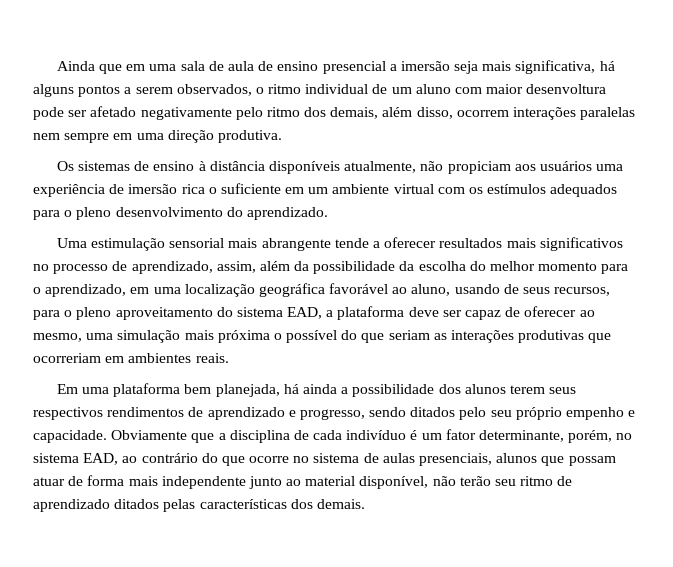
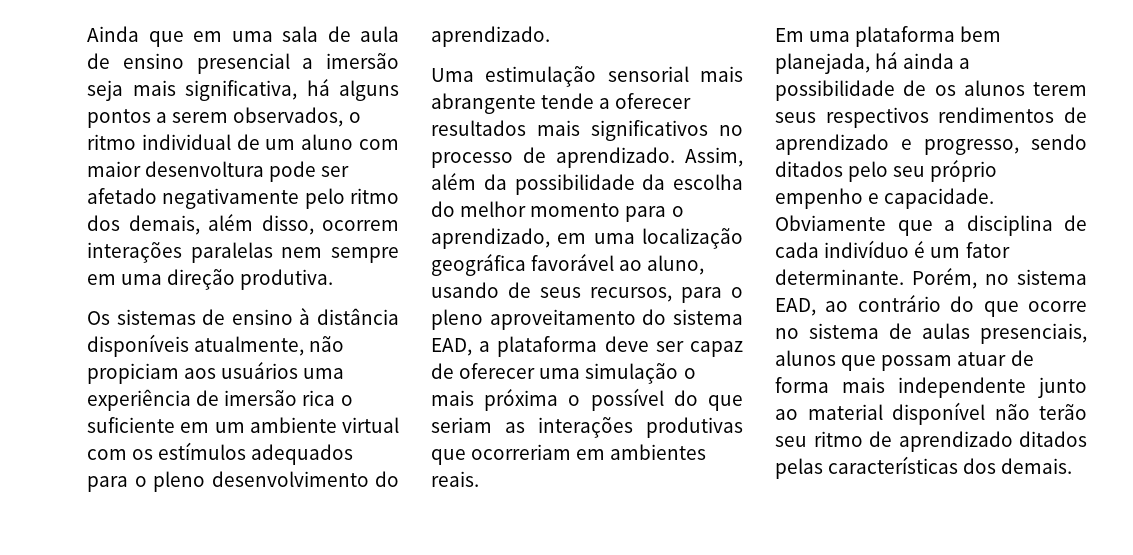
- Uma estimulação sensorial mais abrangente tende a oferecer resultados mais significativos no processo de aprendizado, assim, além da possibilidade da escolha do melhor momento para o aprendizado, em uma localização geográfica favorável ao aluno, usando de seus recursos, para o pleno aproveitamento do sistema EAD, a plataforma deve ser capaz de oferecer ao mesmo, uma simulação mais próxima o possível do que seriam as interações produtivas que ocorreriam em ambientes reais.
+ Uma estimulação sensorial mais abrangente tende a oferecer resultados mais significativos no processo de aprendizado. Assim, além da possibilidade da escolha do melhor momento para o aprendizado, em uma localização geográfica favorável ao aluno, usando de seus recursos, para o pleno aproveitamento do sistema EAD, a plataforma deve ser capaz de oferecer uma simulação o mais próxima o possível do que seriam as interações produtivas que ocorreriam em ambientes reais.
- Em uma plataforma bem planejada, há ainda a possibilidade dos alunos terem seus respectivos rendimentos de aprendizado e progresso, sendo ditados pelo seu próprio empenho e capacidade.
+ Em uma plataforma bem planejada, há ainda a possibilidade de os alunos terem seus respectivos rendimentos de aprendizado e progresso, sendo ditados pelo seu próprio empenho e capacidade.
- Obviamente que a disciplina de cada indivíduo é um fator determinante, porém, no sistema EAD, ao contrário do que ocorre no sistema de aulas presenciais, alunos que possam atuar de forma mais independente junto ao material disponível, não terão seu ritmo de aprendizado ditados pelas características dos demais.
+ Obviamente que a disciplina de cada indivíduo é um fator determinante. Porém, no sistema EAD, ao contrário do que ocorre no sistema de aulas presenciais, alunos que possam atuar de forma mais independente junto ao material disponível não terão seu ritmo de aprendizado ditados pelas características dos demais.

